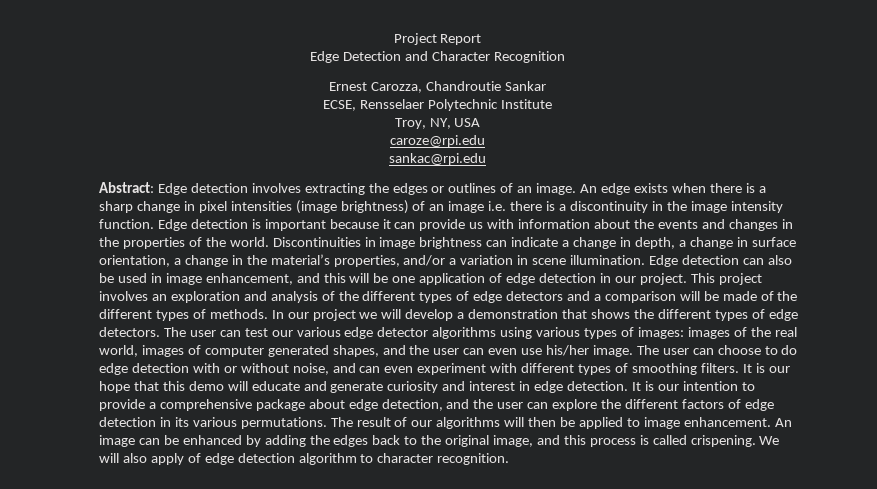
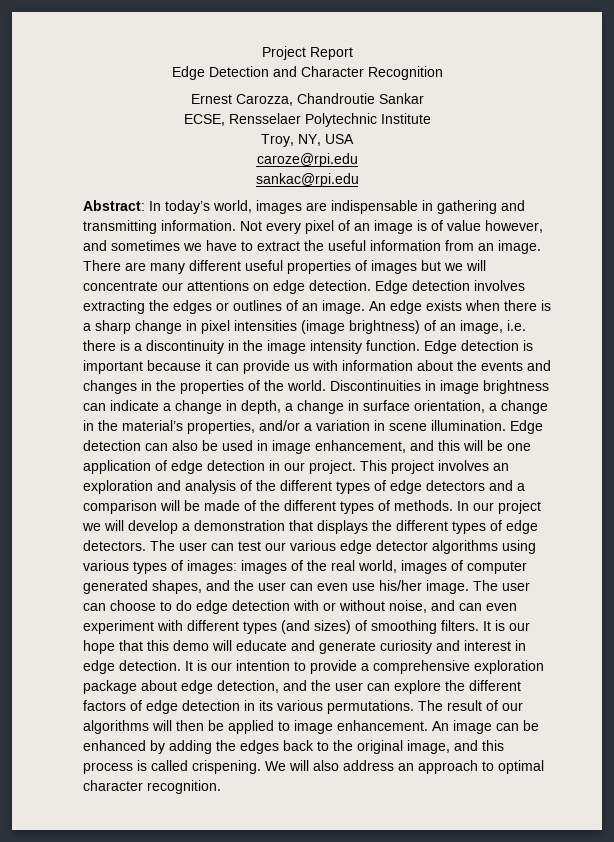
- Abstract: Edge detection involves extracting the edges or outlines of an image.
+ Abstract: In today’s world, images are indispensable in gathering and transmitting information. Not every pixel of an image is of value however, and sometimes we have to extract the useful information from an image. There are many different useful properties of images but we will concentrate our attentions on edge detection. Edge detection involves extracting the edges or outlines of an image.
- An edge exists when there is a sharp change in pixel intensities (image brightness) of an image i.e. there is a discontinuity in the image intensity function.
+ An edge exists when there is a sharp change in pixel intensities (image brightness) of an image, i.e. there is a discontinuity in the image intensity function.
- In our project we will develop a demonstration that shows the different types of edge detectors.
+ In our project we will develop a demonstration that displays the different types of edge detectors.
- The user can choose to do edge detection with or without noise, and can even experiment with different types of smoothing filters.
+ The user can choose to do edge detection with or without noise, and can even experiment with different types (and sizes) of smoothing filters.
- It is our intention to provide a comprehensive package about edge detection, and the user can explore the different factors of edge detection in its various permutations.
+ It is our intention to provide a comprehensive exploration package about edge detection, and the user can explore the different factors of edge detection in its various permutations.
- We will also apply of edge detection algorithm to character recognition.
+ We will also address an approach to optimal character recognition.

